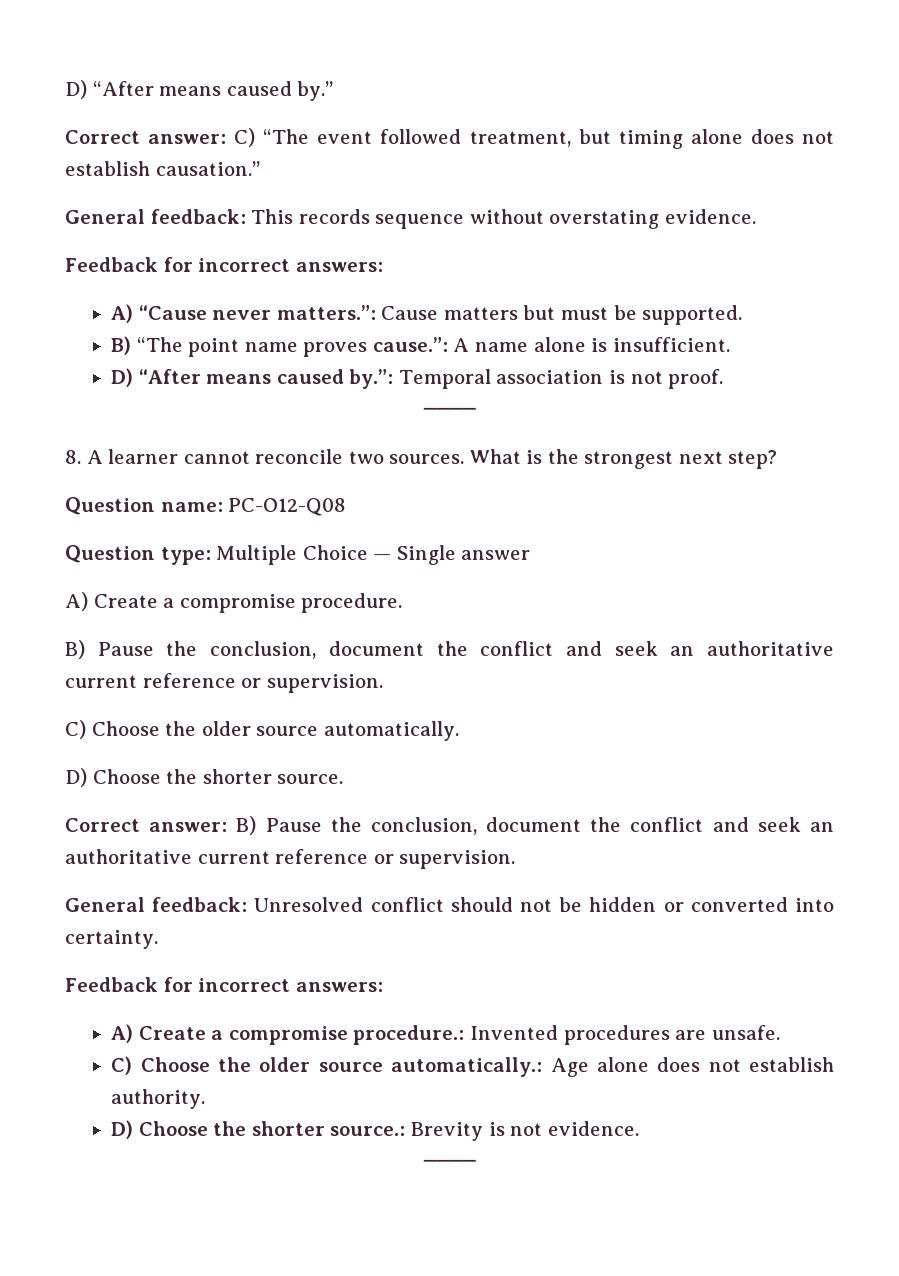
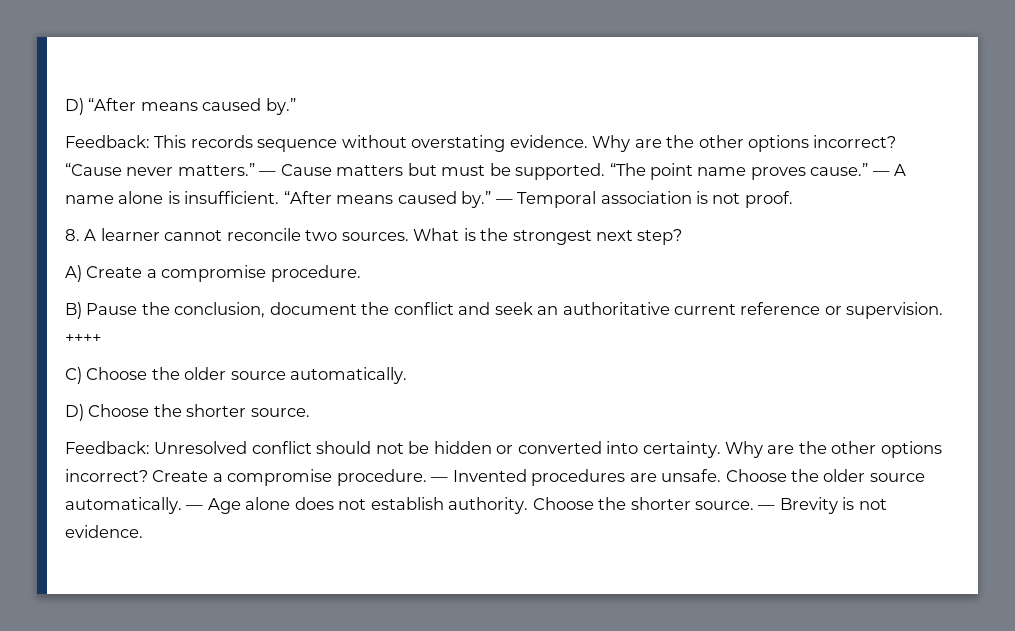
- Correct answer: C) “The event followed treatment, but timing alone does not establish causation.”
- General feedback: This records sequence without overstating evidence.
- Feedback for incorrect answers:
- A) “Cause never matters.”: Cause matters but must be supported.
- B) “The point name proves cause.”: A name alone is insufficient.
- D) “After means caused by.”: Temporal association is not proof.
- ────
+ Feedback: This records sequence without overstating evidence. Why are the other options incorrect? “Cause never matters.” — Cause matters but must be supported. “The point name proves cause.” — A name alone is insufficient. “After means caused by.” — Temporal association is not proof.
- Question name: PC-O12-Q08
- Question type: Multiple Choice — Single answer
+ ++++
- Correct answer: B) Pause the conclusion, document the conflict and seek an authoritative current reference or supervision.
- General feedback: Unresolved conflict should not be hidden or converted into certainty.
- Feedback for incorrect answers:
- A) Create a compromise procedure.: Invented procedures are unsafe.
- C) Choose the older source automatically.: Age alone does not establish authority.
- D) Choose the shorter source.: Brevity is not evidence.
- ────
+ Feedback: Unresolved conflict should not be hidden or converted into certainty. Why are the other options incorrect? Create a compromise procedure. — Invented procedures are unsafe. Choose the older source automatically. — Age alone does not establish authority. Choose the shorter source. — Brevity is not evidence.

